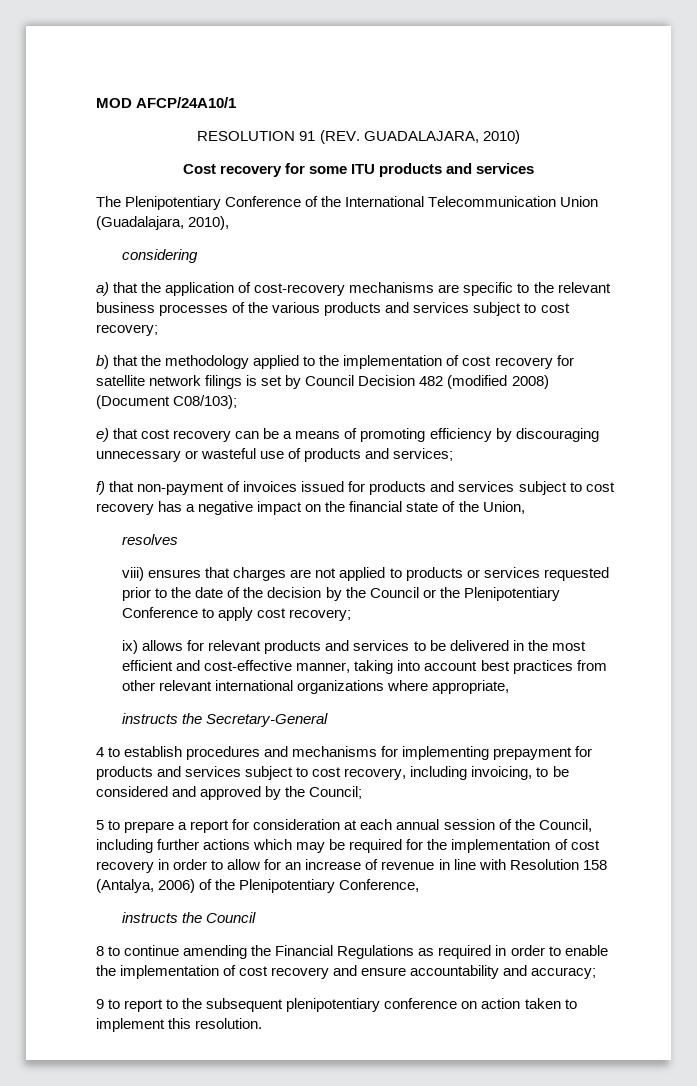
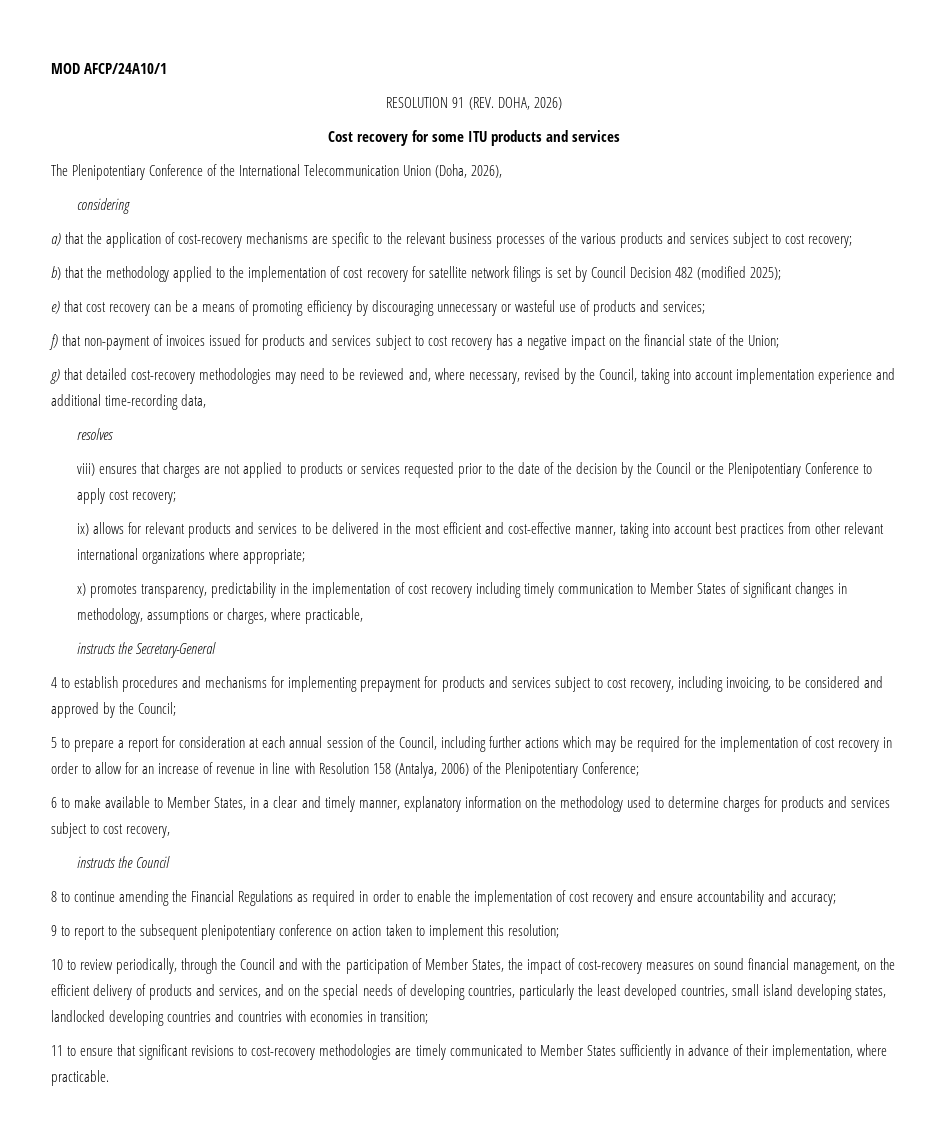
- RESOLUTION 91 (REV. GUADALAJARA, 2010)
+ RESOLUTION 91 (REV. DOHA, 2026)
- The Plenipotentiary Conference of the International Telecommunication Union (Guadalajara, 2010),
+ The Plenipotentiary Conference of the International Telecommunication Union (Doha, 2026),
- b) that the methodology applied to the implementation of cost recovery for satellite network filings is set by Council Decision 482 (modified 2008) (Document C08/103);
+ b) that the methodology applied to the implementation of cost recovery for satellite network filings is set by Council Decision 482 (modified 2025);
- f) that non-payment of invoices issued for products and services subject to cost recovery has a negative impact on the financial state of the Union,
+ f) that non-payment of invoices issued for products and services subject to cost recovery has a negative impact on the financial state of the Union;
+ g) that detailed cost-recovery methodologies may need to be reviewed and, where necessary, revised by the Council, taking into account implementation experience and additional time-recording data,
- ix) allows for relevant products and services to be delivered in the most efficient and cost-effective manner, taking into account best practices from other relevant international organizations where appropriate,
+ ix) allows for relevant products and services to be delivered in the most efficient and cost-effective manner, taking into account best practices from other relevant international organizations where appropriate;
+ x) promotes transparency, predictability in the implementation of cost recovery including timely communication to Member States of significant changes in methodology, assumptions or charges, where practicable,
- 5 to prepare a report for consideration at each annual session of the Council, including further actions which may be required for the implementation of cost recovery in order to allow for an increase of revenue in line with Resolution 158 (Antalya, 2006) of the Plenipotentiary Conference,
+ 5 to prepare a report for consideration at each annual session of the Council, including further actions which may be required for the implementation of cost recovery in order to allow for an increase of revenue in line with Resolution 158 (Antalya, 2006) of the Plenipotentiary Conference;
+ 6 to make available to Member States, in a clear and timely manner, explanatory information on the methodology used to determine charges for products and services subject to cost recovery,
- 9 to report to the subsequent plenipotentiary conference on action taken to implement this resolution.
+ 9 to report to the subsequent plenipotentiary conference on action taken to implement this resolution;
+ 10 to review periodically, through the Council and with the participation of Member States, the impact of cost-recovery measures on sound financial management, on the efficient delivery of products and services, and on the special needs of developing countries, particularly the least developed countries, small island developing states, landlocked developing countries and countries with economies in transition;
+ 11 to ensure that significant revisions to cost-recovery methodologies are timely communicated to Member States sufficiently in advance of their implementation, where practicable.

